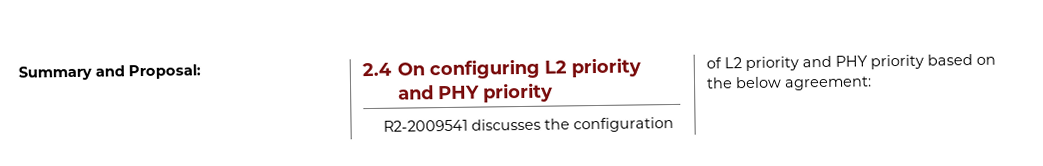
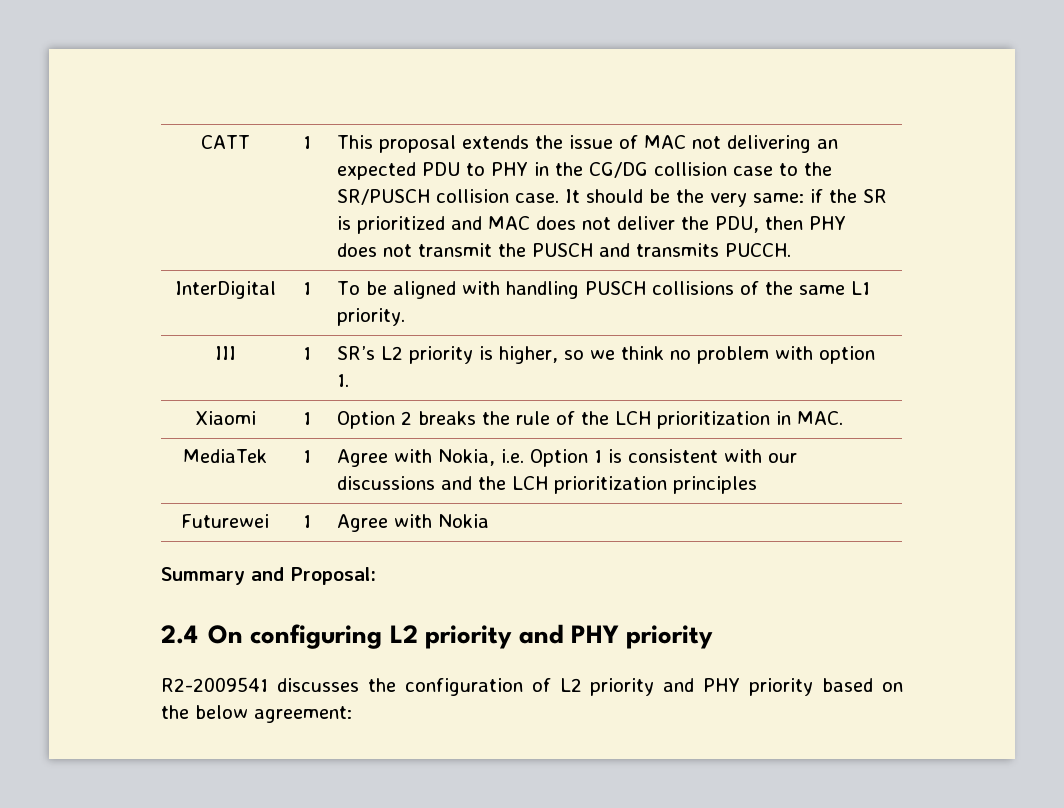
+ CATT | 1 | This proposal extends the issue of MAC not delivering an expected PDU to PHY in the CG/DG collision case to the SR/PUSCH collision case. It should be the very same: if the SR is prioritized and MAC does not deliver the PDU, then PHY does not transmit the PUSCH and transmits PUCCH.
+ InterDigital | 1 | To be aligned with handling PUSCH collisions of the same L1 priority.
+ III | 1 | SR’s L2 priority is higher, so we think no problem with option 1.
+ Xiaomi | 1 | Option 2 breaks the rule of the LCH prioritization in MAC.
+ MediaTek | 1 | Agree with Nokia, i.e. Option 1 is consistent with our discussions and the LCH prioritization principles
+ Futurewei | 1 | Agree with Nokia

